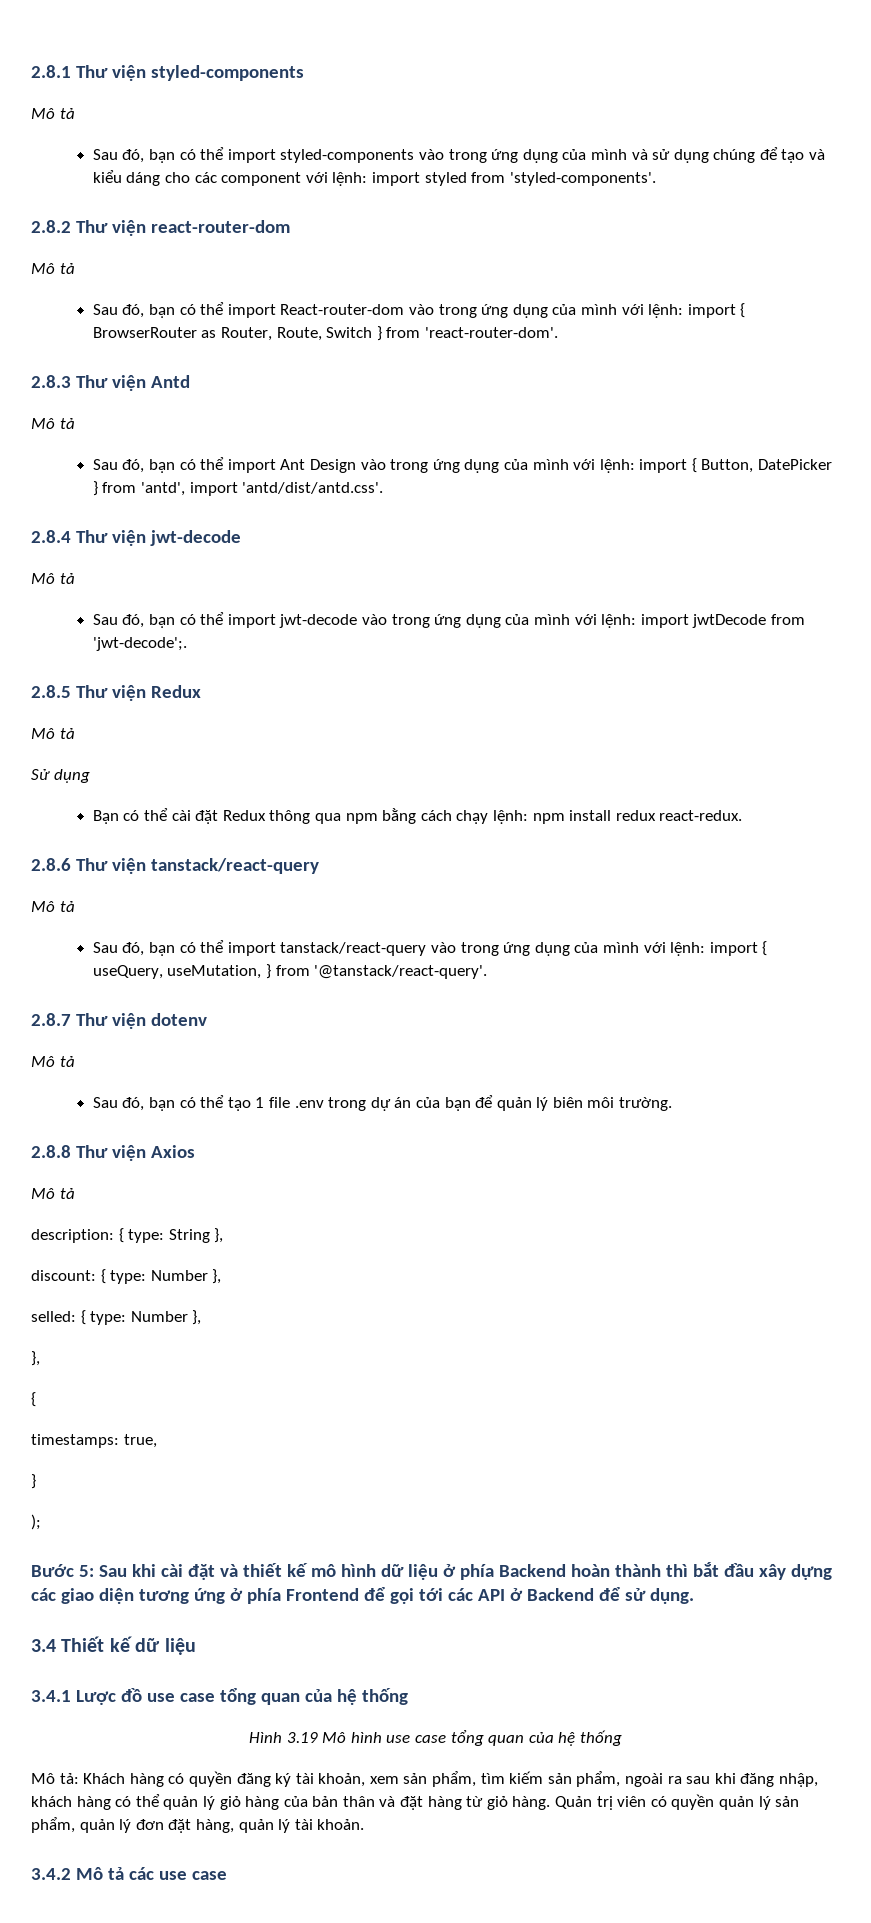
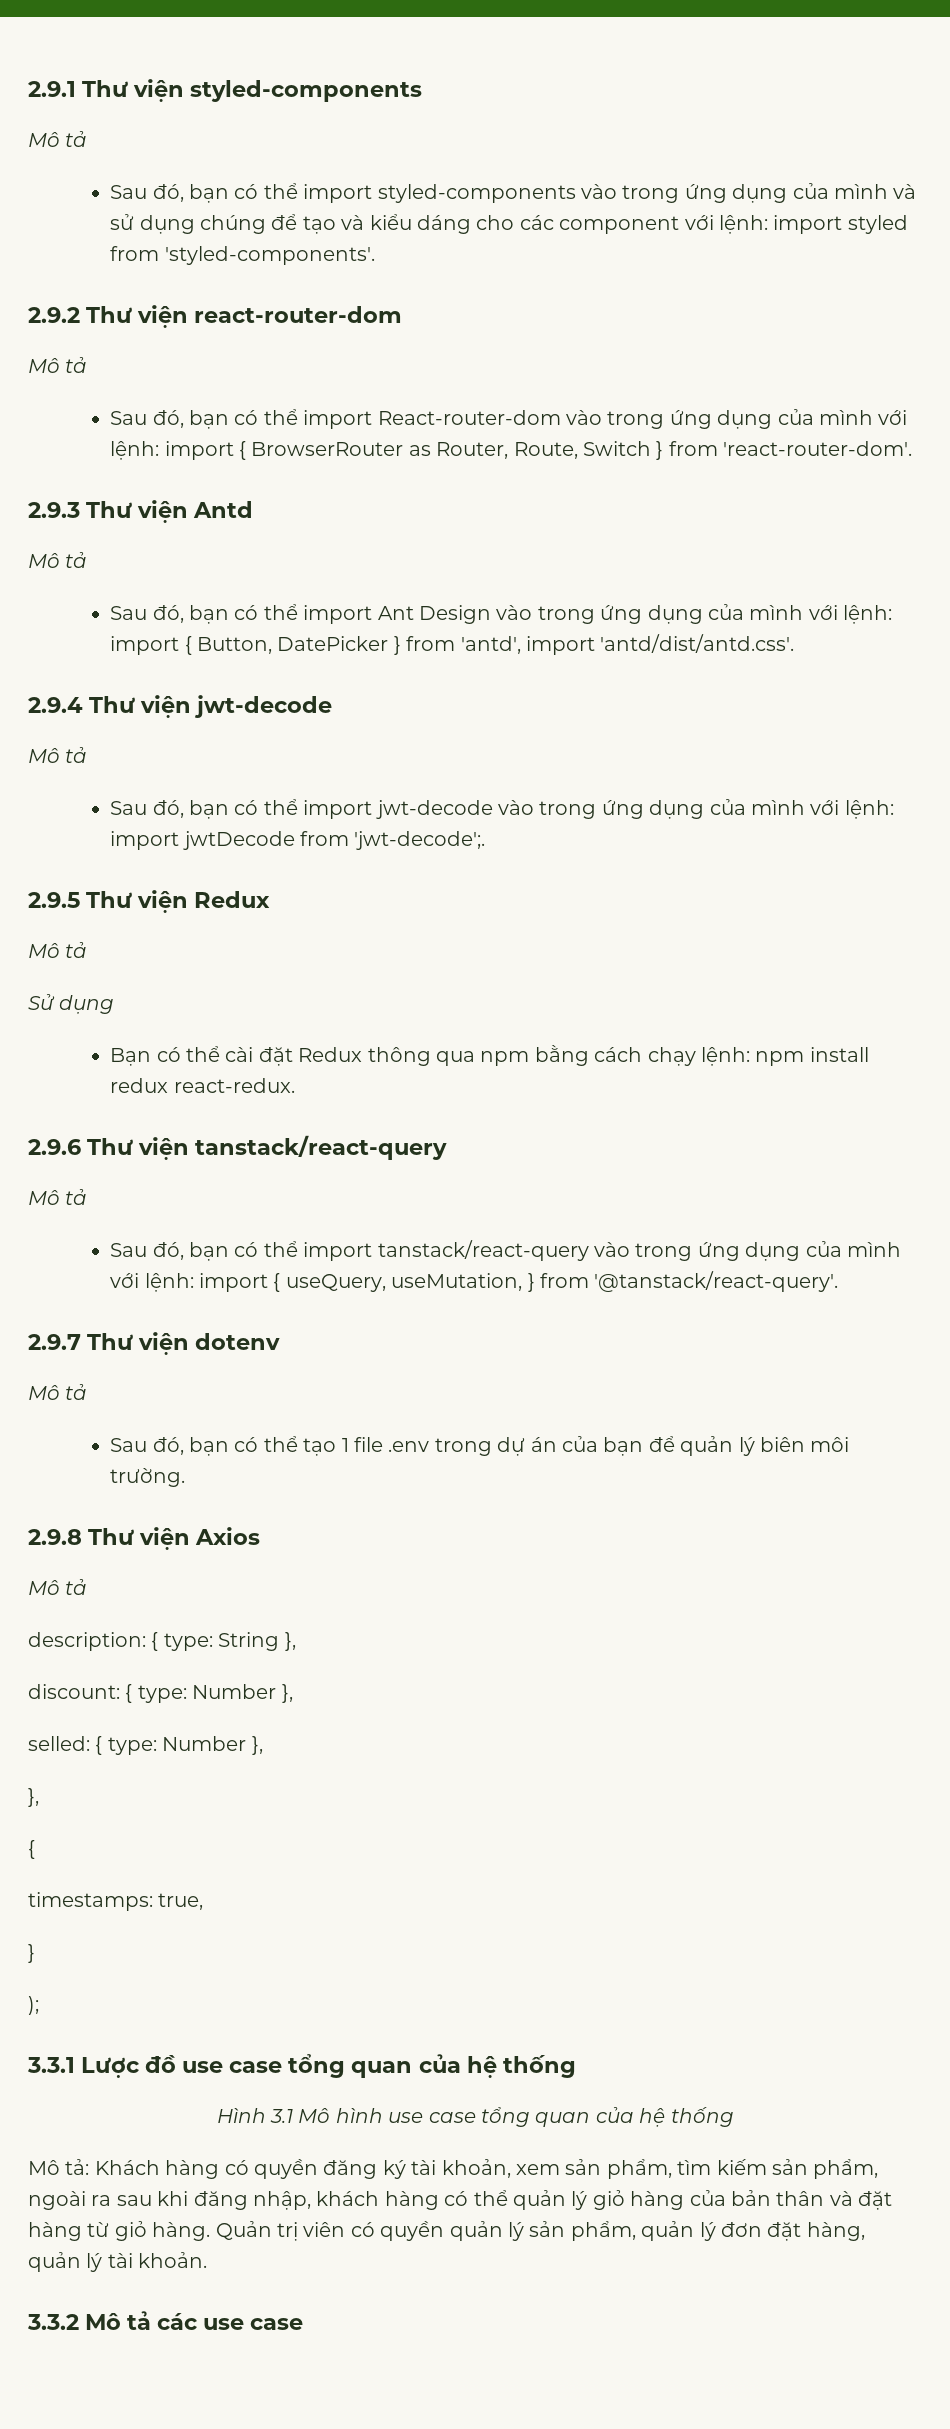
- 2.8.1 Thư viện styled-components
+ 2.9.1 Thư viện styled-components
- 2.8.2 Thư viện react-router-dom
+ 2.9.2 Thư viện react-router-dom
- 2.8.3 Thư viện Antd
+ 2.9.3 Thư viện Antd
- 2.8.4 Thư viện jwt-decode
+ 2.9.4 Thư viện jwt-decode
- 2.8.5 Thư viện Redux
+ 2.9.5 Thư viện Redux
- 2.8.6 Thư viện tanstack/react-query
+ 2.9.6 Thư viện tanstack/react-query
- 2.8.7 Thư viện dotenv
+ 2.9.7 Thư viện dotenv
- 2.8.8 Thư viện Axios
+ 2.9.8 Thư viện Axios
- Bước 5: Sau khi cài đặt và thiết kế mô hình dữ liệu ở phía Backend hoàn thành thì bắt đầu xây dựng các giao diện tương ứng ở phía Frontend để gọi tới các API ở Backend để sử dụng.
- 3.4 Thiết kế dữ liệu
- 3.4.1 Lược đồ use case tổng quan của hệ thống
+ 3.3.1 Lược đồ use case tổng quan của hệ thống
- Hình 3.19 Mô hình use case tổng quan của hệ thống
+ Hình 3.1 Mô hình use case tổng quan của hệ thống
- 3.4.2 Mô tả các use case
+ 3.3.2 Mô tả các use case

